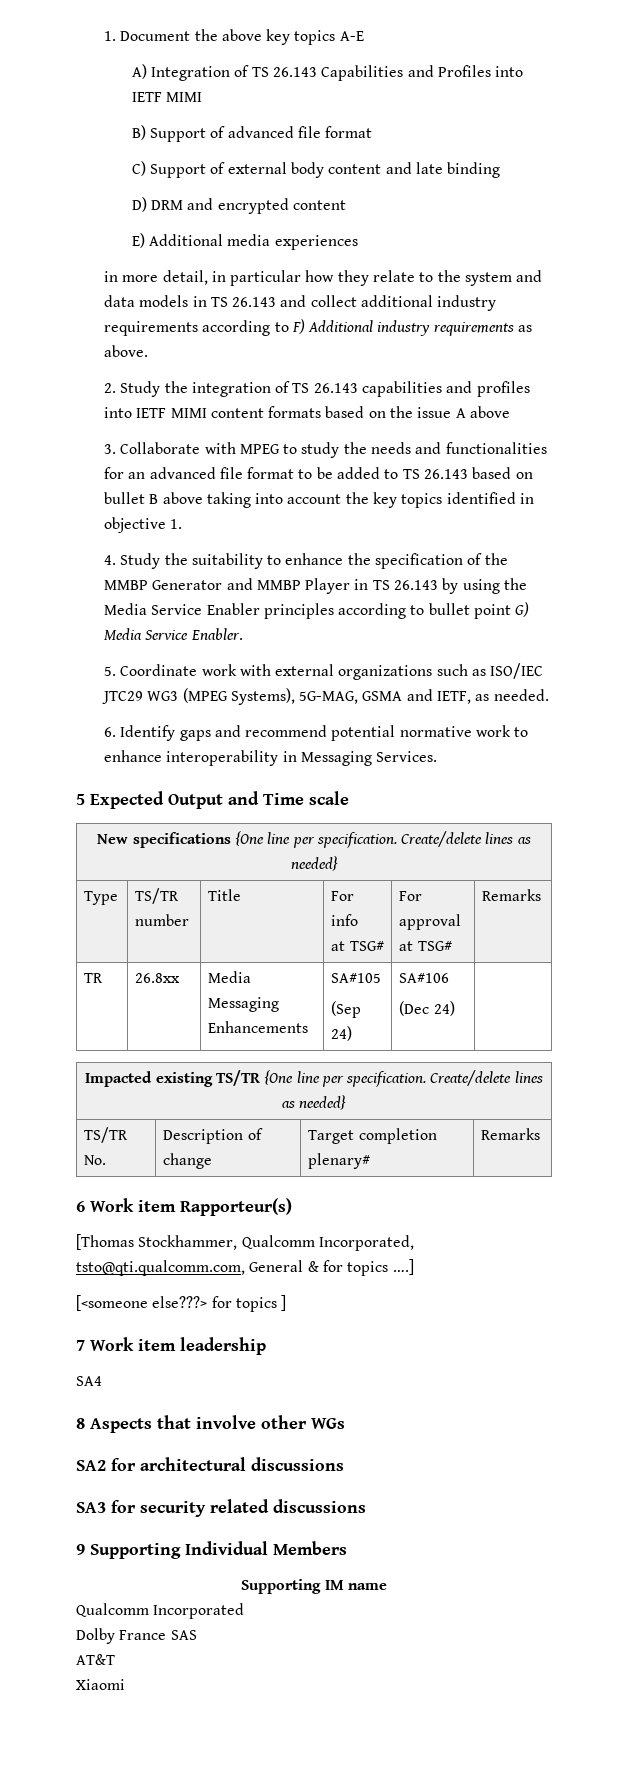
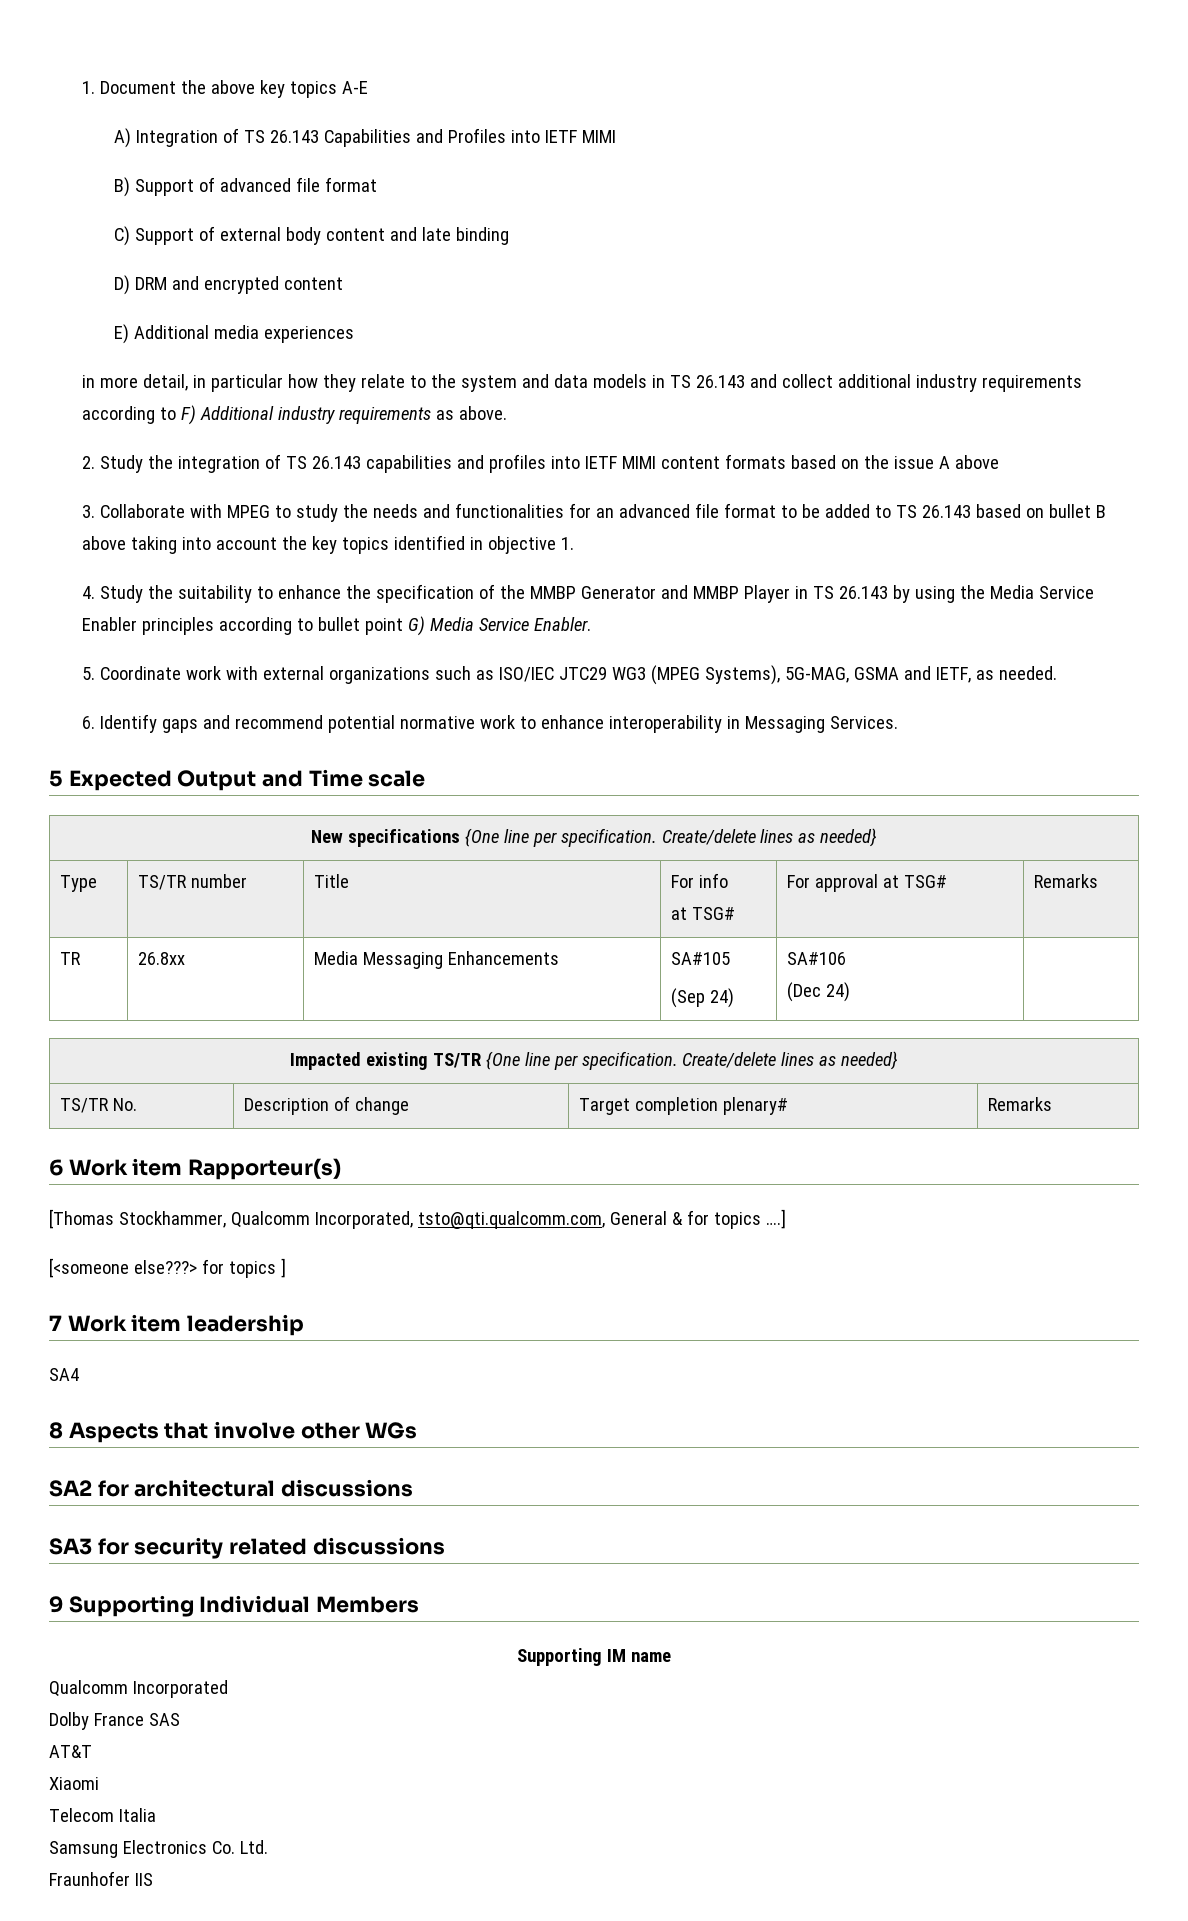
+ Telecom Italia
+ Samsung Electronics Co. Ltd.
+ Fraunhofer IIS

